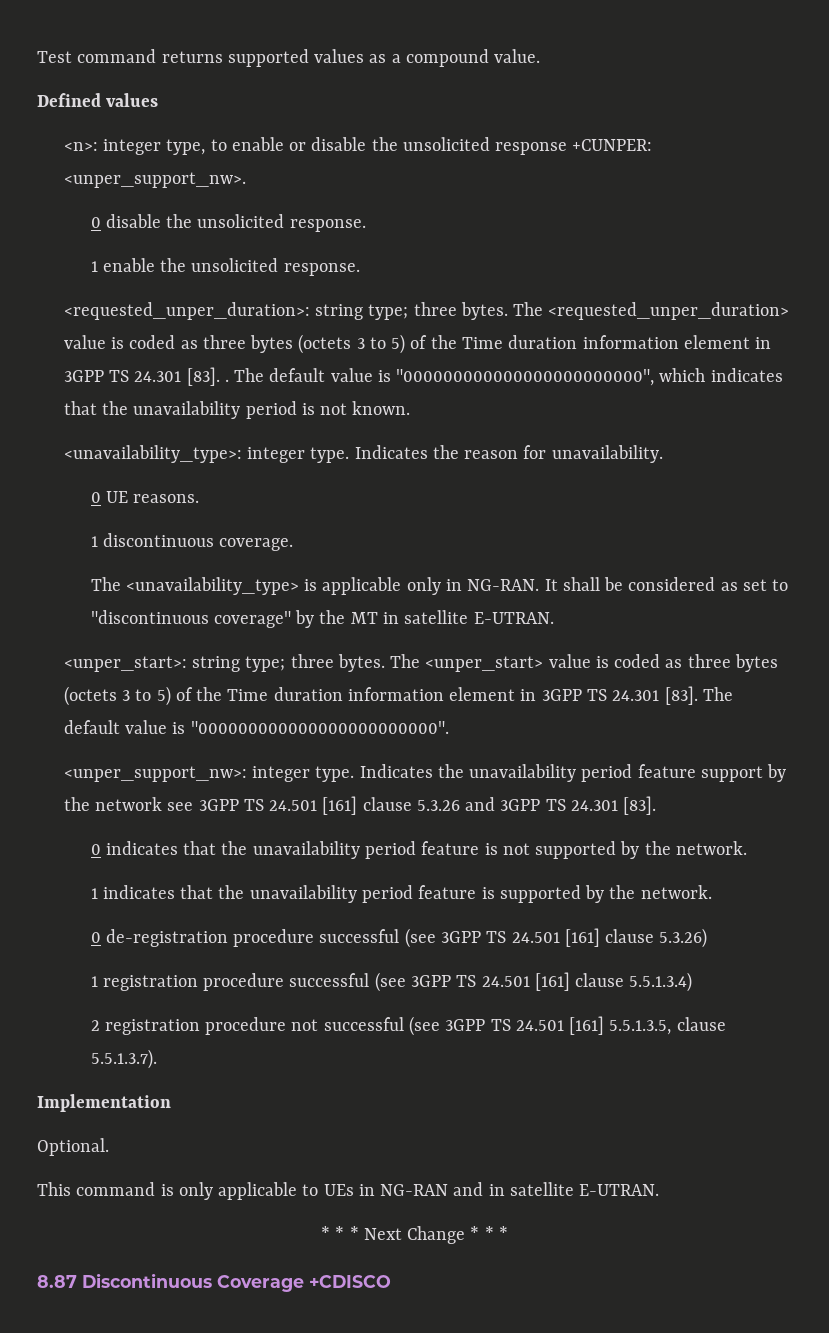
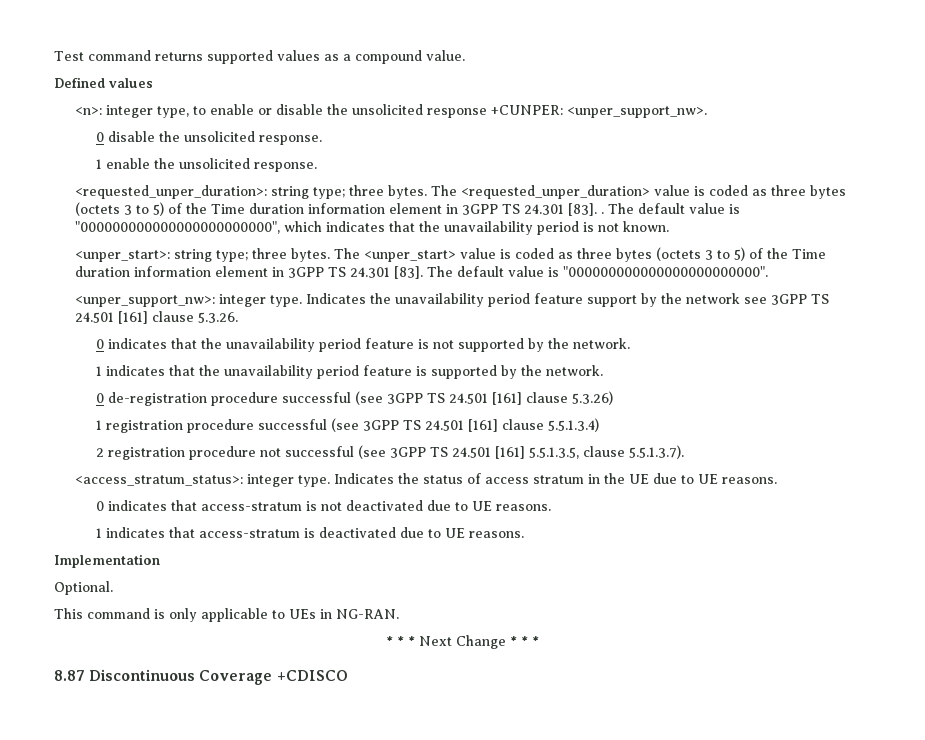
- <unavailability_type>: integer type. Indicates the reason for unavailability.
- 0 UE reasons.
- 1 discontinuous coverage.
- The <unavailability_type> is applicable only in NG-RAN. It shall be considered as set to "discontinuous coverage" by the MT in satellite E-UTRAN.
- Indicates the unavailability period feature support by the network see 3GPP TS 24.501 [161] clause 5.3.26 and 3GPP TS 24.301 [83].
+ Indicates the unavailability period feature support by the network see 3GPP TS 24.501 [161] clause 5.3.26.
+ <access_stratum_status>: integer type. Indicates the status of access stratum in the UE due to UE reasons.
+ 0 indicates that access-stratum is not deactivated due to UE reasons.
+ 1 indicates that access-stratum is deactivated due to UE reasons.
- This command is only applicable to UEs in NG-RAN and in satellite E-UTRAN.
+ This command is only applicable to UEs in NG-RAN.

